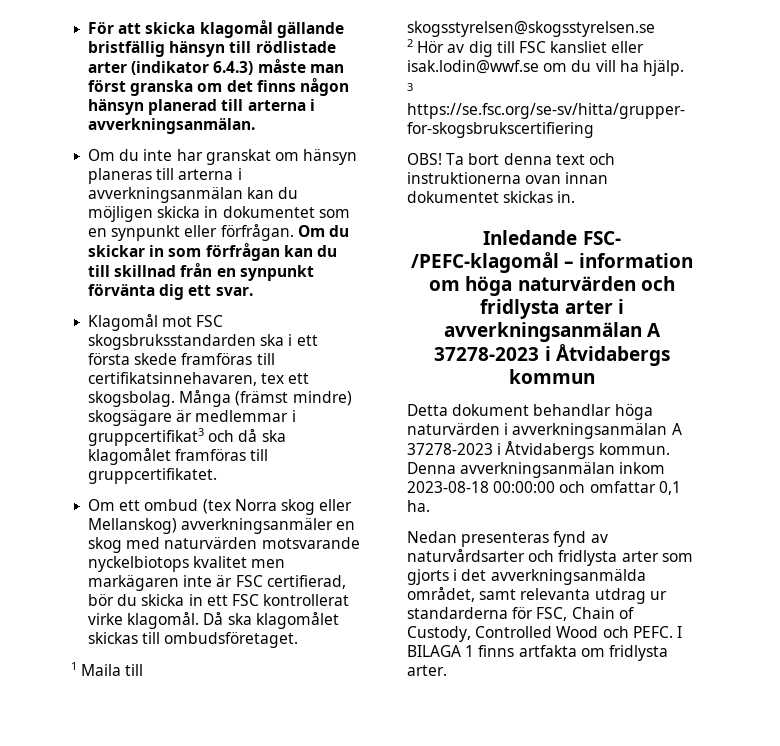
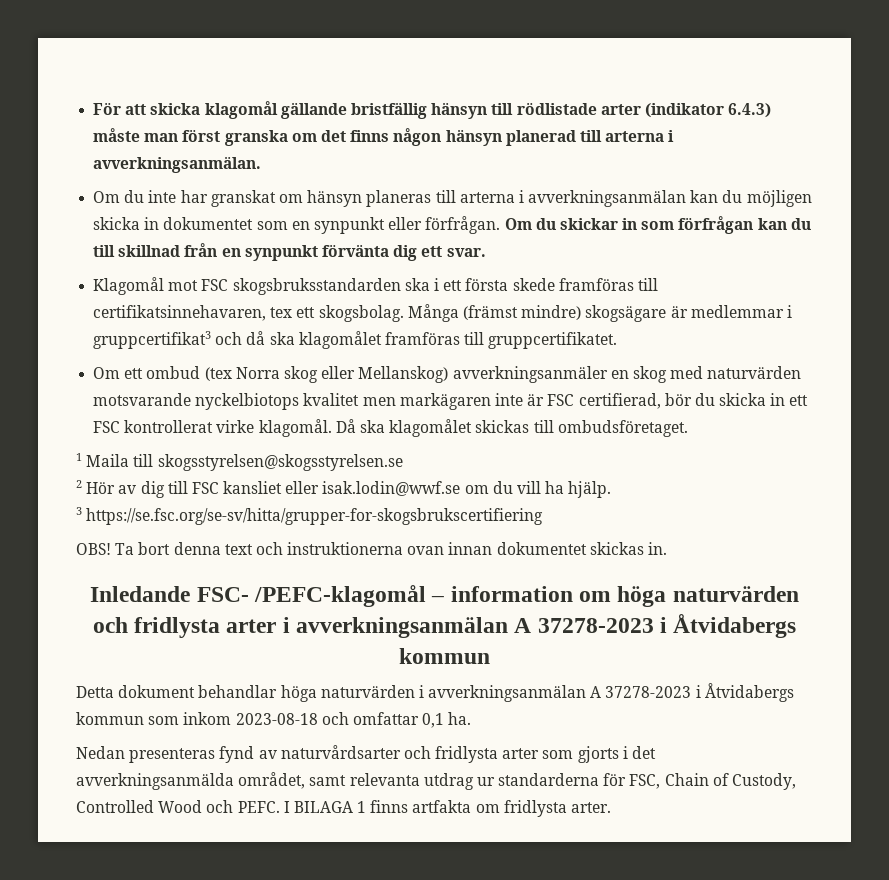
- Detta dokument behandlar höga naturvärden i avverkningsanmälan A 37278-2023 i Åtvidabergs kommun. Denna avverkningsanmälan inkom 2023-08-18 00:00:00 och omfattar 0,1 ha.
+ Detta dokument behandlar höga naturvärden i avverkningsanmälan A 37278-2023 i Åtvidabergs kommun som inkom 2023-08-18 och omfattar 0,1 ha.

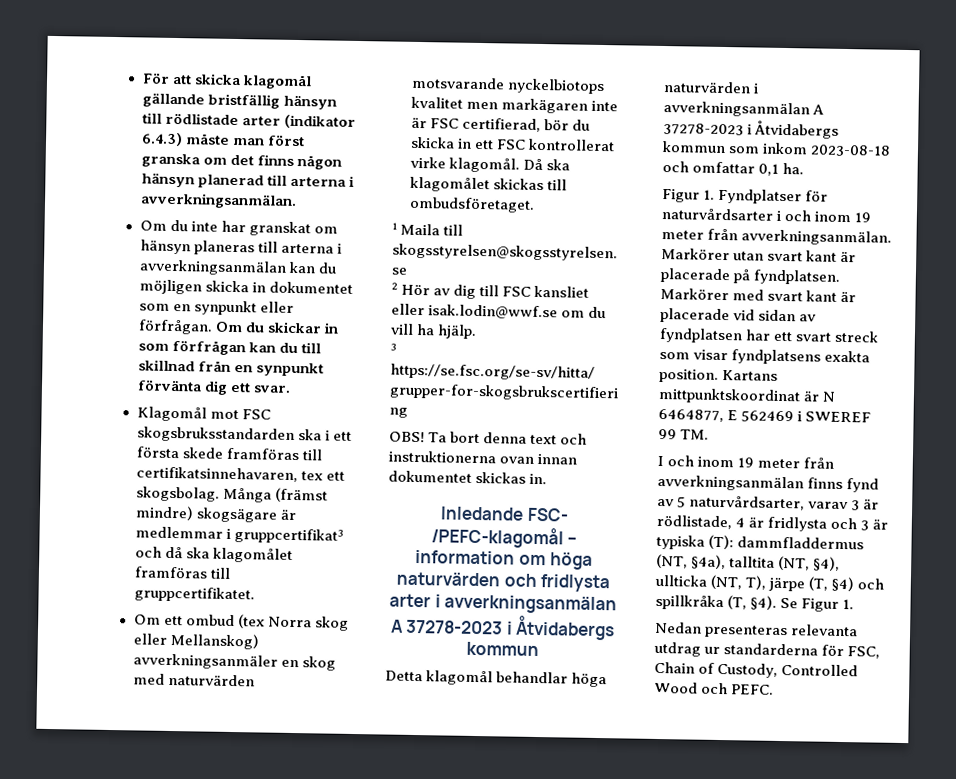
- Detta dokument behandlar höga naturvärden i avverkningsanmälan A 37278-2023 i Åtvidabergs kommun som inkom 2023-08-18 och omfattar 0,1 ha.
+ Detta klagomål behandlar höga naturvärden i avverkningsanmälan A 37278-2023 i Åtvidabergs kommun som inkom 2023-08-18 och omfattar 0,1 ha.
- Nedan presenteras fynd av naturvårdsarter och fridlysta arter som gjorts i det avverkningsanmälda området, samt relevanta utdrag ur standarderna för FSC, Chain of Custody, Controlled Wood och PEFC. I BILAGA 1 finns artfakta om fridlysta arter.
+ Figur 1. Fyndplatser för naturvårdsarter i och inom 19 meter från avverkningsanmälan. Markörer utan svart kant är placerade på fyndplatsen. Markörer med svart kant är placerade vid sidan av fyndplatsen har ett svart streck som visar fyndplatsens exakta position. Kartans mittpunktskoordinat är N 6464877, E 562469 i SWEREF 99 TM.
+ I och inom 19 meter från avverkningsanmälan finns fynd av 5 naturvårdsarter, varav 3 är rödlistade, 4 är fridlysta och 3 är typiska (T): dammfladdermus (NT, §4a), talltita (NT, §4), ullticka (NT, T), järpe (T, §4) och spillkråka (T, §4). Se Figur 1.
+ Nedan presenteras relevanta utdrag ur standarderna för FSC, Chain of Custody, Controlled Wood och PEFC.

